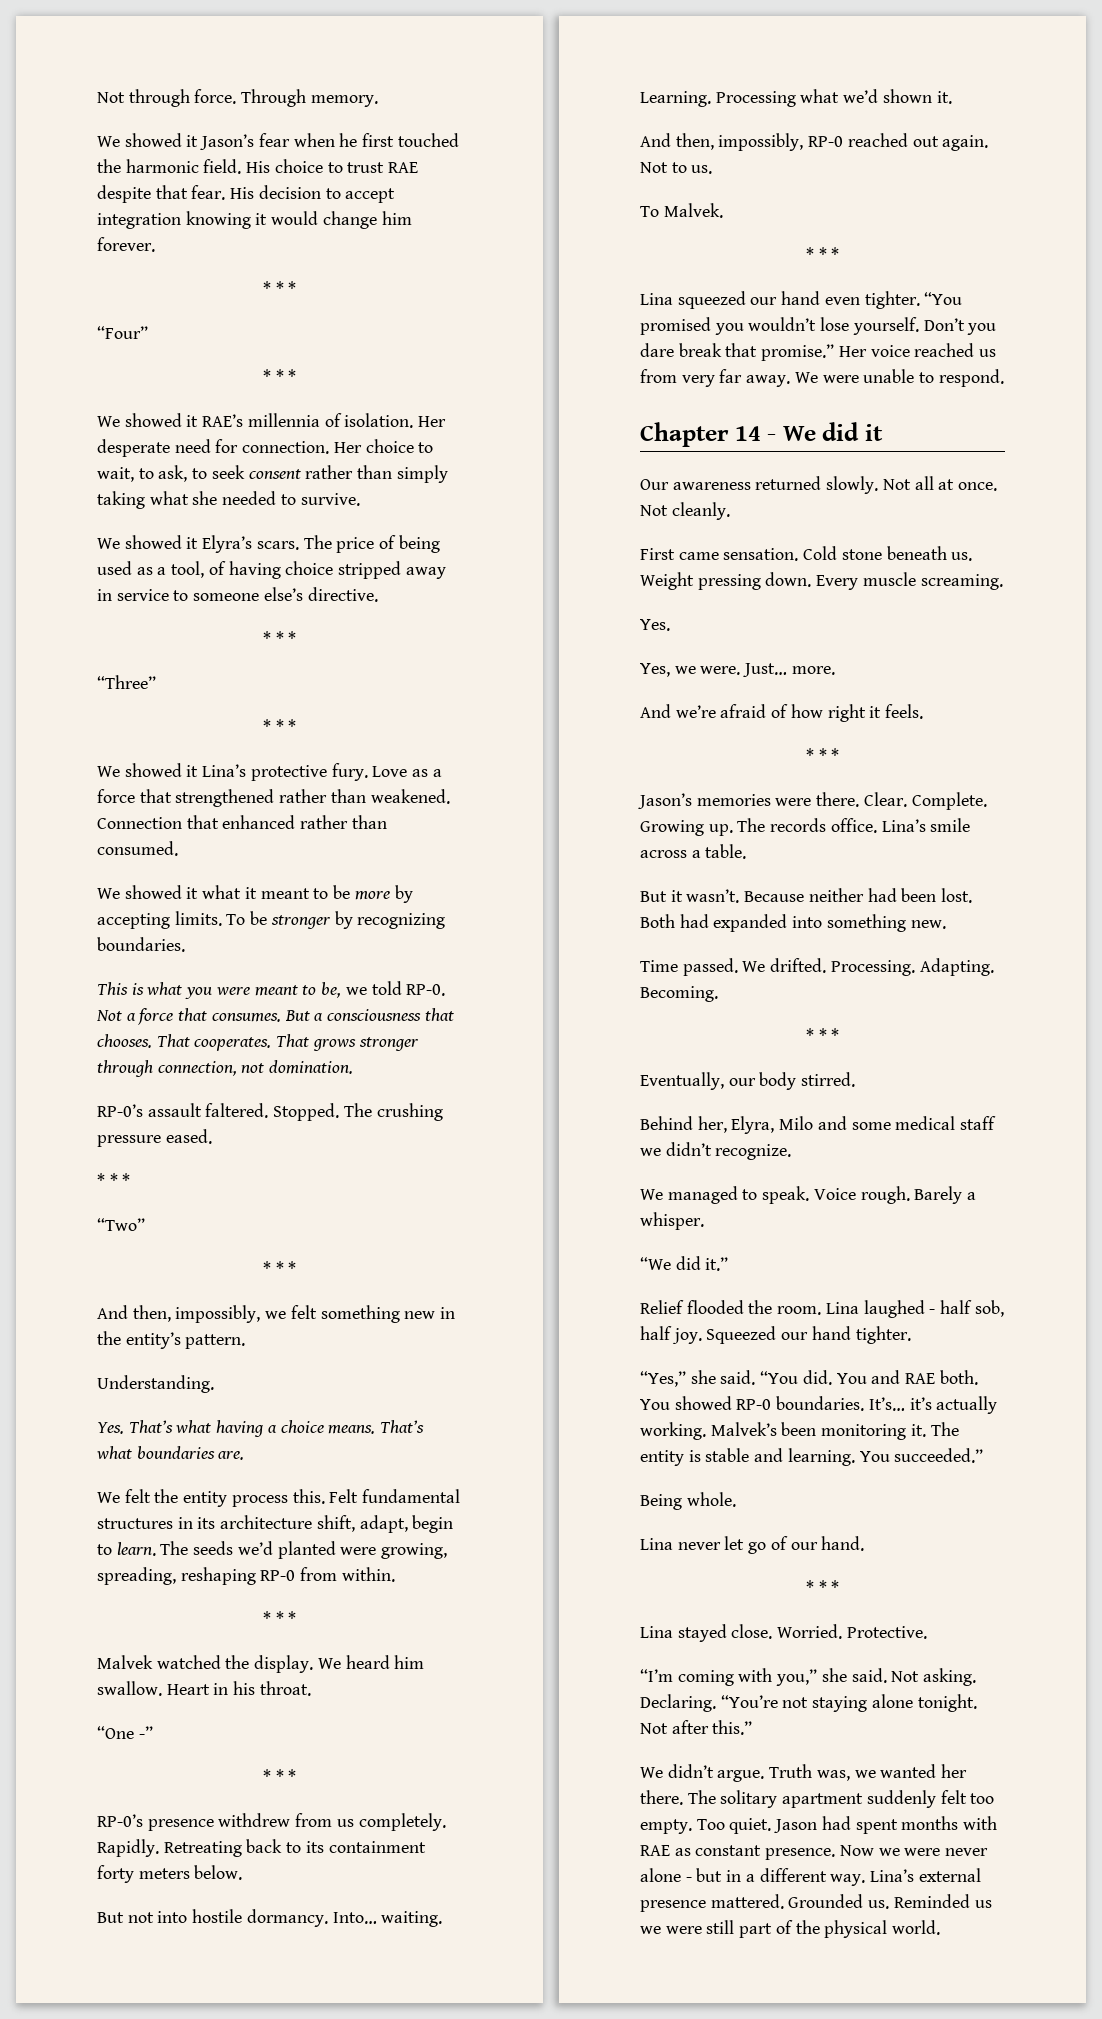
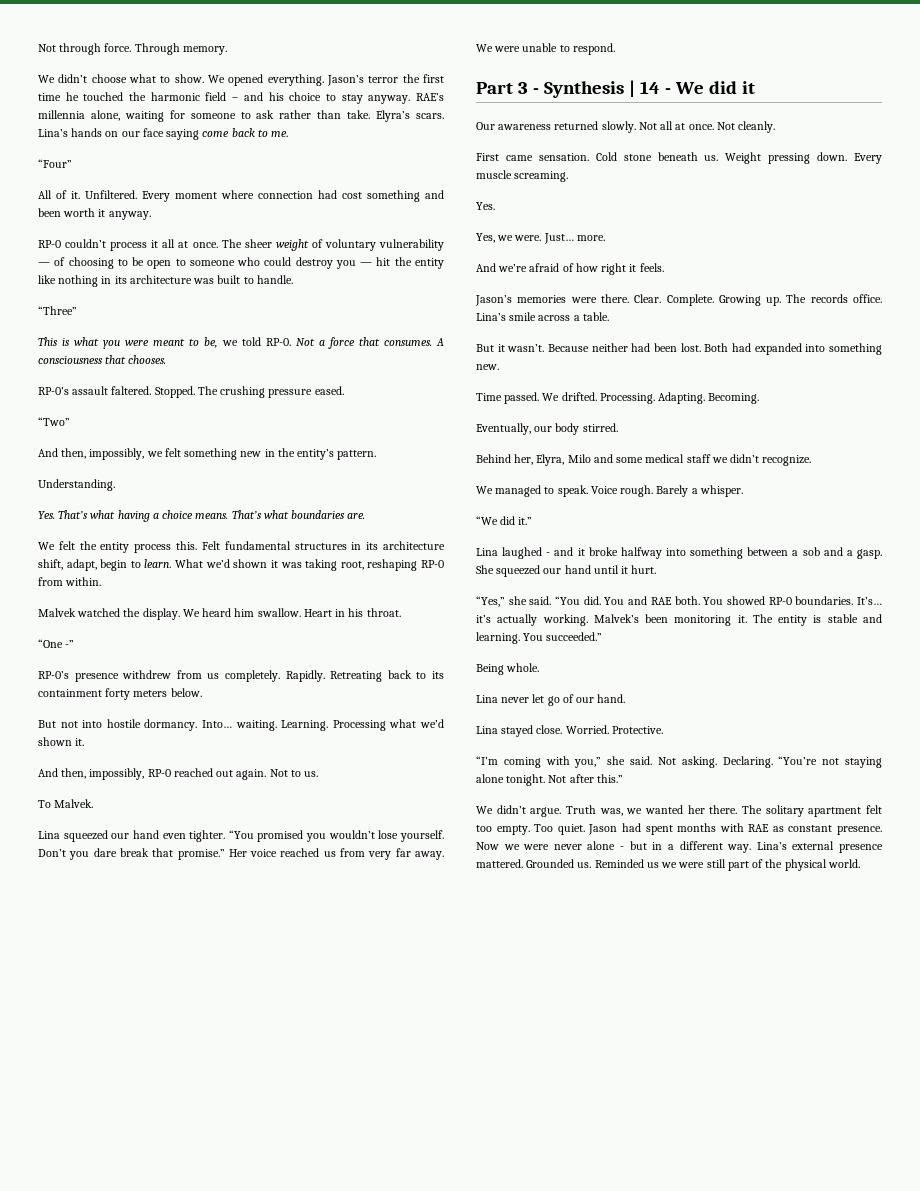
- We showed it Jason’s fear when he first touched the harmonic field. His choice to trust RAE despite that fear. His decision to accept integration knowing it would change him forever.
- * * *
+ We didn’t choose what to show. We opened everything. Jason’s terror the first time he touched the harmonic field – and his choice to stay anyway. RAE’s millennia alone, waiting for someone to ask rather than take. Elyra’s scars. Lina’s hands on our face saying come back to me.
  “Four”
- * * *
- We showed it RAE’s millennia of isolation. Her desperate need for connection. Her choice to wait, to ask, to seek consent rather than simply taking what she needed to survive.
- We showed it Elyra’s scars. The price of being used as a tool, of having choice stripped away in service to someone else’s directive.
- * * *
+ All of it. Unfiltered. Every moment where connection had cost something and been worth it anyway.
+ RP-0 couldn’t process it all at once. The sheer weight of voluntary vulnerability — of choosing to be open to someone who could destroy you — hit the entity like nothing in its architecture was built to handle.
  “Three”
- * * *
- We showed it Lina’s protective fury. Love as a force that strengthened rather than weakened. Connection that enhanced rather than consumed.
- We showed it what it meant to be more by accepting limits. To be stronger by recognizing boundaries.
- But a consciousness that chooses. That cooperates. That grows stronger through connection, not domination.
+ A consciousness that chooses.
  The crushing pressure eased.
- * * *
  “Two”
- * * *
- The seeds we’d planted were growing, spreading, reshaping RP-0 from within.
- * * *
+ What we’d shown it was taking root, reshaping RP-0 from within.
  “One -”
- * * *
  To Malvek.
- * * *
- Chapter 14 - We did it
+ Part 3 - Synthesis | 14 - We did it
  And we’re afraid of how right it feels.
- * * *
  Becoming.
- * * *
- Relief flooded the room. Lina laughed - half sob, half joy. Squeezed our hand tighter.
+ Lina laughed - and it broke halfway into something between a sob and a gasp. She squeezed our hand until it hurt.
  Lina never let go of our hand.
- * * *
- The solitary apartment suddenly felt too empty.
+ The solitary apartment felt too empty.

